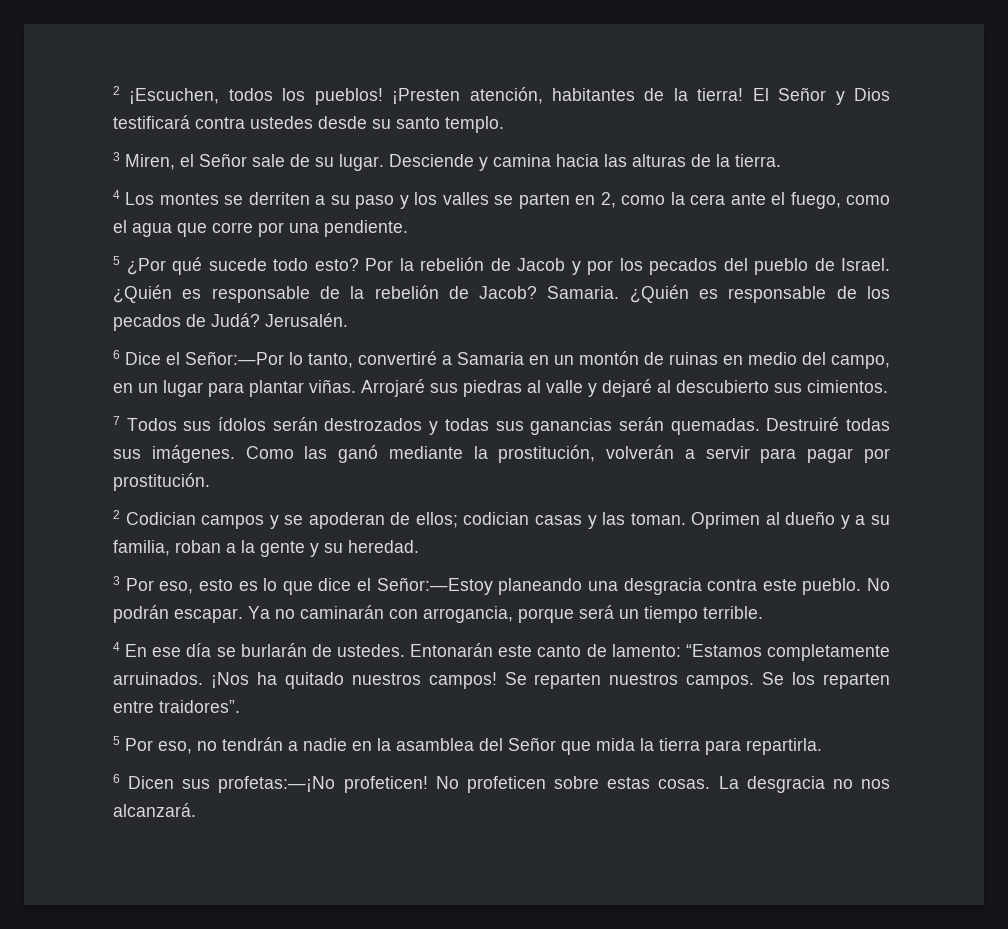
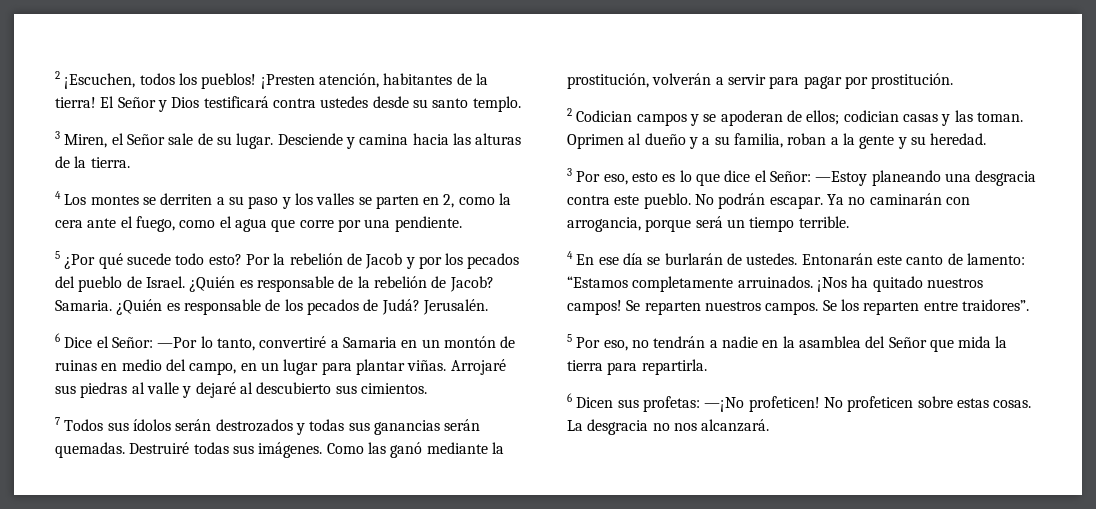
- 6 Dice el Señor:—Por lo tanto, convertiré a Samaria en un montón de ruinas en medio del campo, en un lugar para plantar viñas.
+ 6 Dice el Señor: —Por lo tanto, convertiré a Samaria en un montón de ruinas en medio del campo, en un lugar para plantar viñas.
- 3 Por eso, esto es lo que dice el Señor:—Estoy planeando una desgracia contra este pueblo.
+ 3 Por eso, esto es lo que dice el Señor: —Estoy planeando una desgracia contra este pueblo.
- 6 Dicen sus profetas:—¡No profeticen!
+ 6 Dicen sus profetas: —¡No profeticen!

